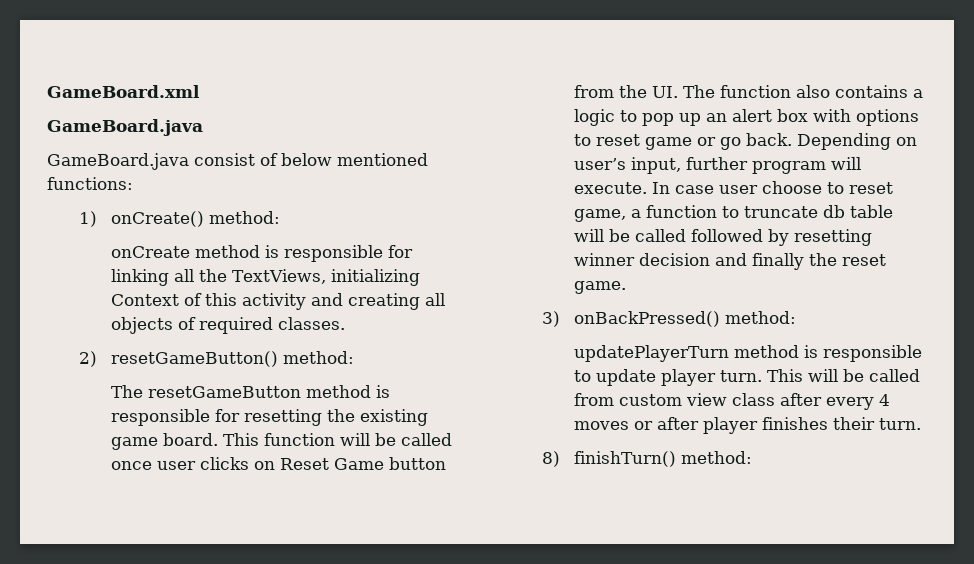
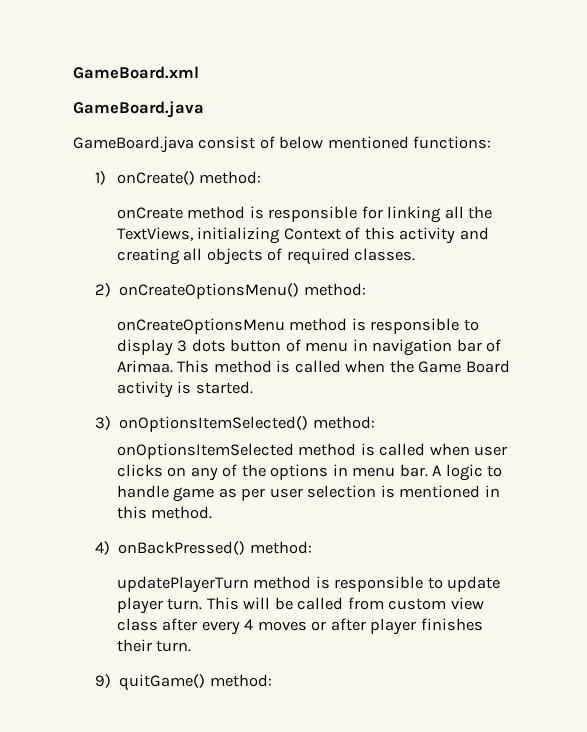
- 2) resetGameButton() method:
- The resetGameButton method is responsible for resetting the existing game board. This function will be called once user clicks on Reset Game button from the UI. The function also contains a logic to pop up an alert box with options to reset game or go back. Depending on user’s input, further program will execute. In case user choose to reset game, a function to truncate db table will be called followed by resetting winner decision and finally the reset game.
- 3) onBackPressed() method:
+ 2) onCreateOptionsMenu() method:
+ onCreateOptionsMenu method is responsible to display 3 dots button of menu in navigation bar of Arimaa. This method is called when the Game Board activity is started.
+ 3) onOptionsItemSelected() method:
+ onOptionsItemSelected method is called when user clicks on any of the options in menu bar. A logic to handle game as per user selection is mentioned in this method.
+ 4) onBackPressed() method:
- 8) finishTurn() method:
+ 9) quitGame() method:

